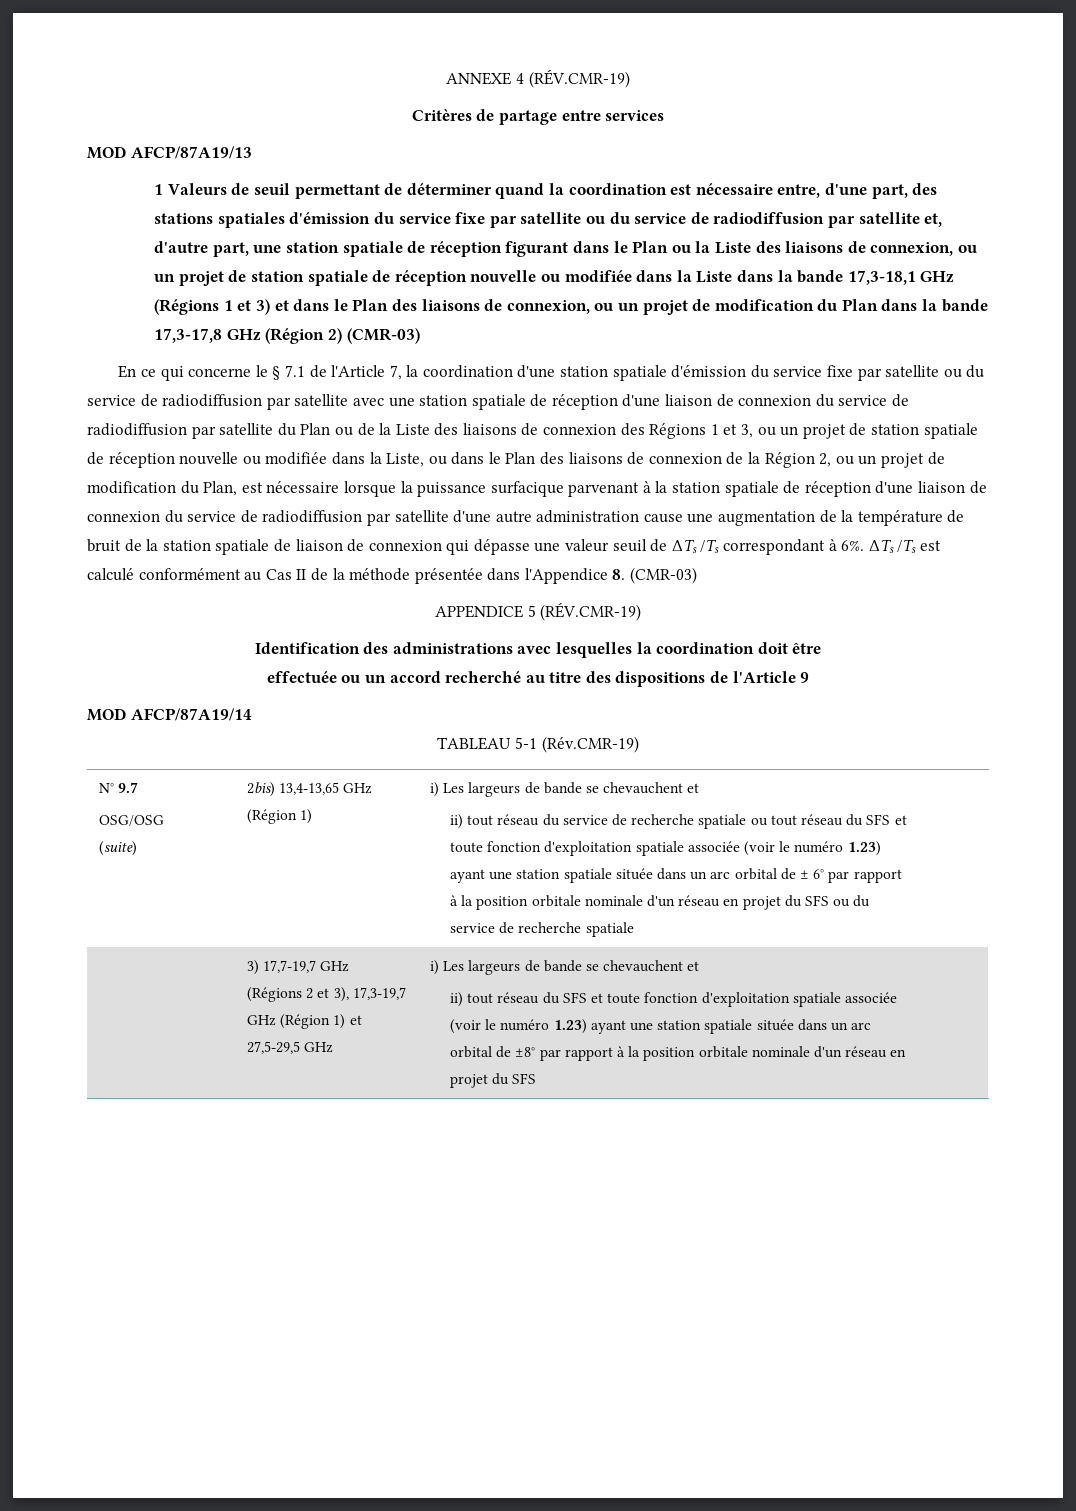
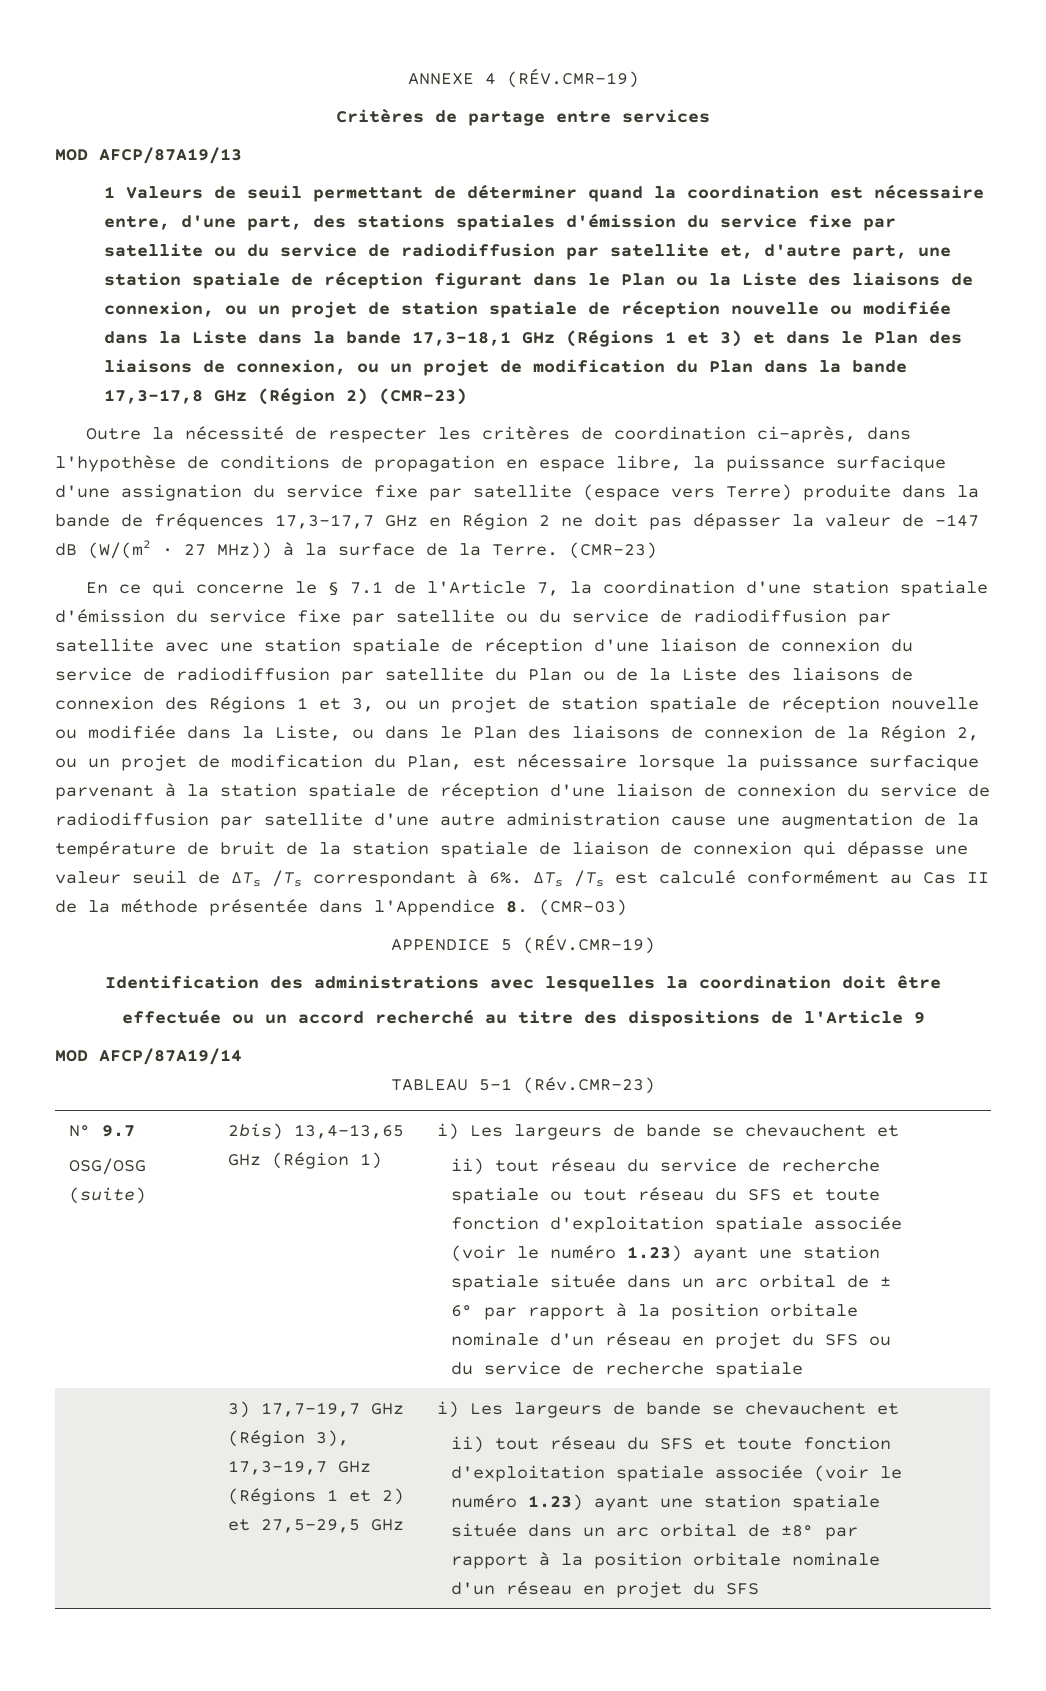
- 1 Valeurs de seuil permettant de déterminer quand la coordination est nécessaire entre, d'une part, des stations spatiales d'émission du service fixe par satellite ou du service de radiodiffusion par satellite et, d'autre part, une station spatiale de réception figurant dans le Plan ou la Liste des liaisons de connexion, ou un projet de station spatiale de réception nouvelle ou modifiée dans la Liste dans la bande 17,3-18,1 GHz (Régions 1 et 3) et dans le Plan des liaisons de connexion, ou un projet de modification du Plan dans la bande 17,3-17,8 GHz (Région 2) (CMR-03)
+ 1 Valeurs de seuil permettant de déterminer quand la coordination est nécessaire entre, d'une part, des stations spatiales d'émission du service fixe par satellite ou du service de radiodiffusion par satellite et, d'autre part, une station spatiale de réception figurant dans le Plan ou la Liste des liaisons de connexion, ou un projet de station spatiale de réception nouvelle ou modifiée dans la Liste dans la bande 17,3-18,1 GHz (Régions 1 et 3) et dans le Plan des liaisons de connexion, ou un projet de modification du Plan dans la bande 17,3-17,8 GHz (Région 2) (CMR-23)
+ Outre la nécessité de respecter les critères de coordination ci-après, dans l'hypothèse de conditions de propagation en espace libre, la puissance surfacique d'une assignation du service fixe par satellite (espace vers Terre) produite dans la bande de fréquences 17,3-17,7 GHz en Région 2 ne doit pas dépasser la valeur de −147 dB (W/(m2 · 27 MHz)) à la surface de la Terre. (CMR-23)
- TABLEAU 5-1 (Rév.CMR-19)
+ TABLEAU 5-1 (Rév.CMR-23)
- 3) 17,7-19,7 GHz (Régions 2 et 3), 17,3-19,7 GHz (Région 1) et 27,5-29,5 GHz
+ 3) 17,7-19,7 GHz (Région 3), 17,3-19,7 GHz (Régions 1 et 2) et 27,5-29,5 GHz

